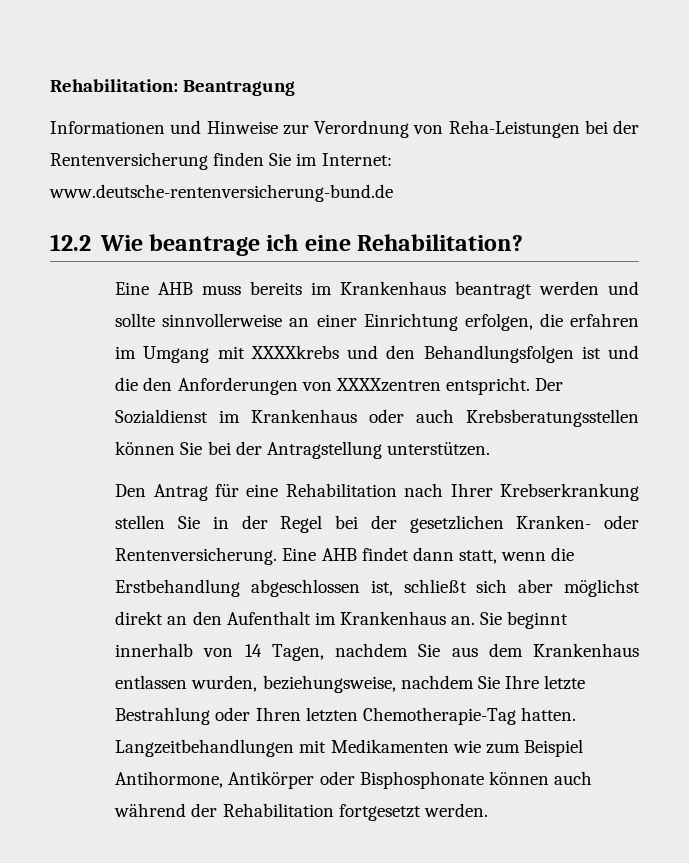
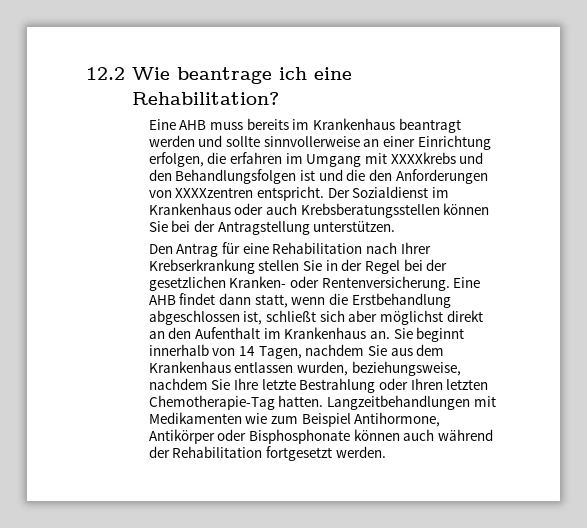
- Rehabilitation: Beantragung
- Informationen und Hinweise zur Verordnung von Reha-Leistungen bei der Rentenversicherung finden Sie im Internet: www.deutsche-rentenversicherung-bund.de

